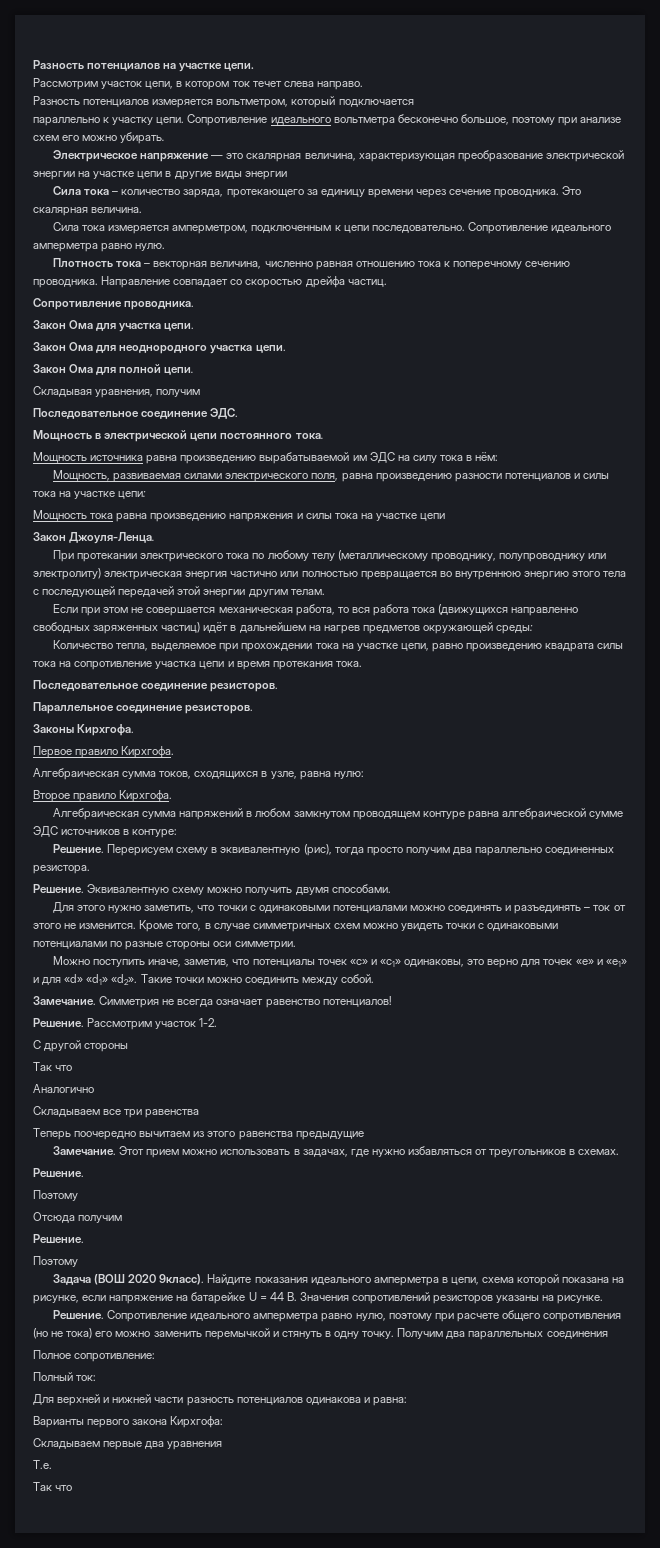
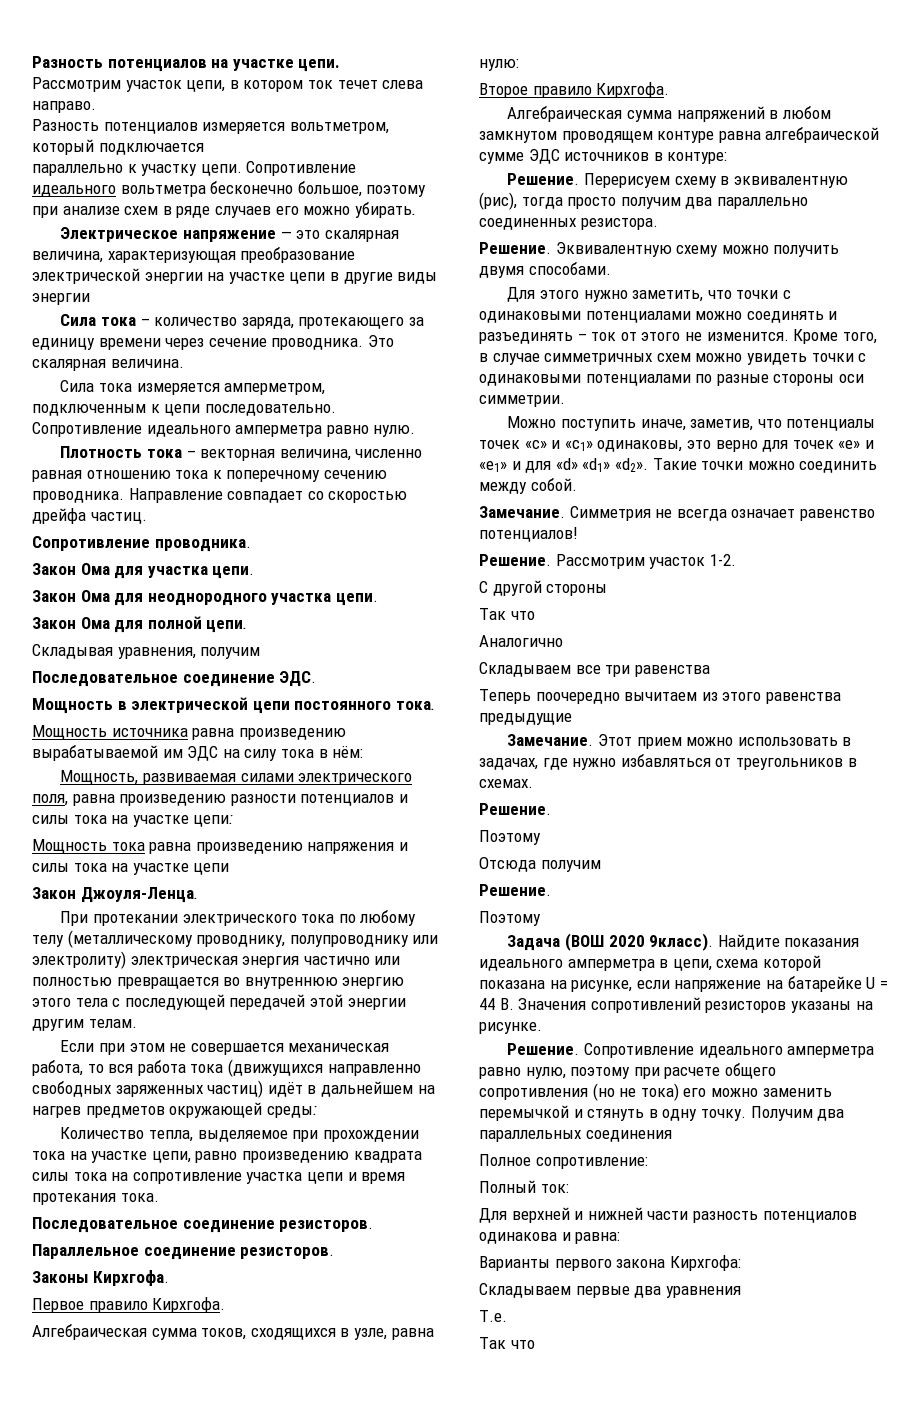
- Сопротивление идеального вольтметра бесконечно большое, поэтому при анализе схем его можно убирать.
+ Сопротивление идеального вольтметра бесконечно большое, поэтому при анализе схем в ряде случаев его можно убирать.

